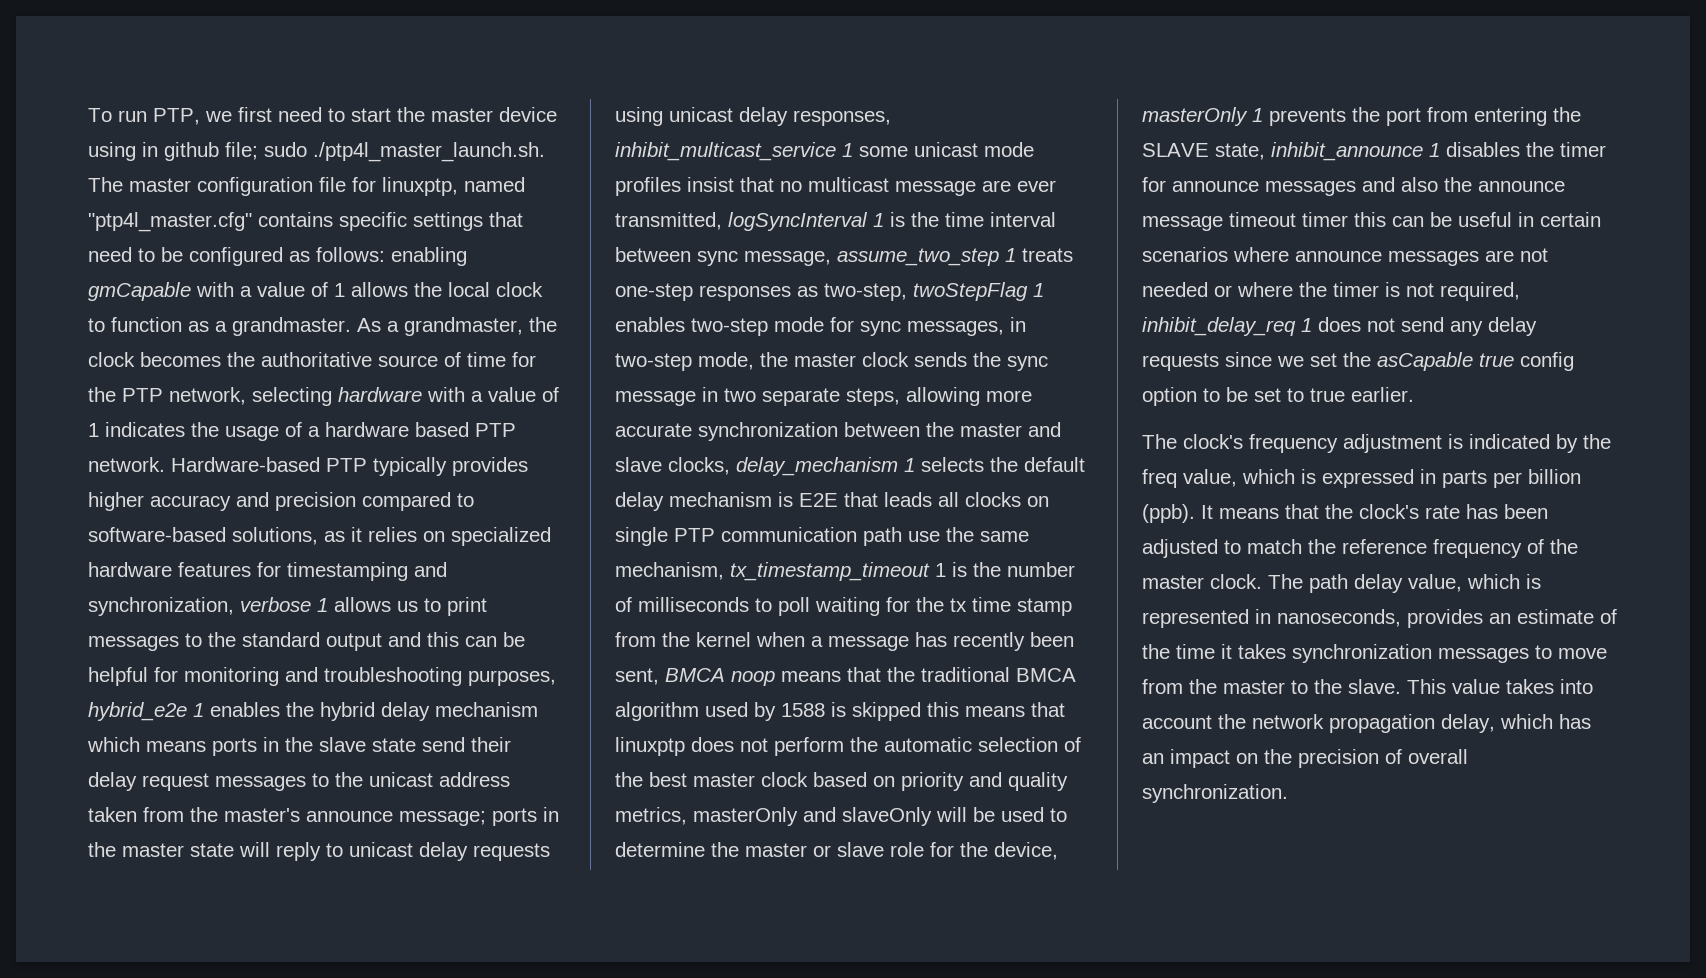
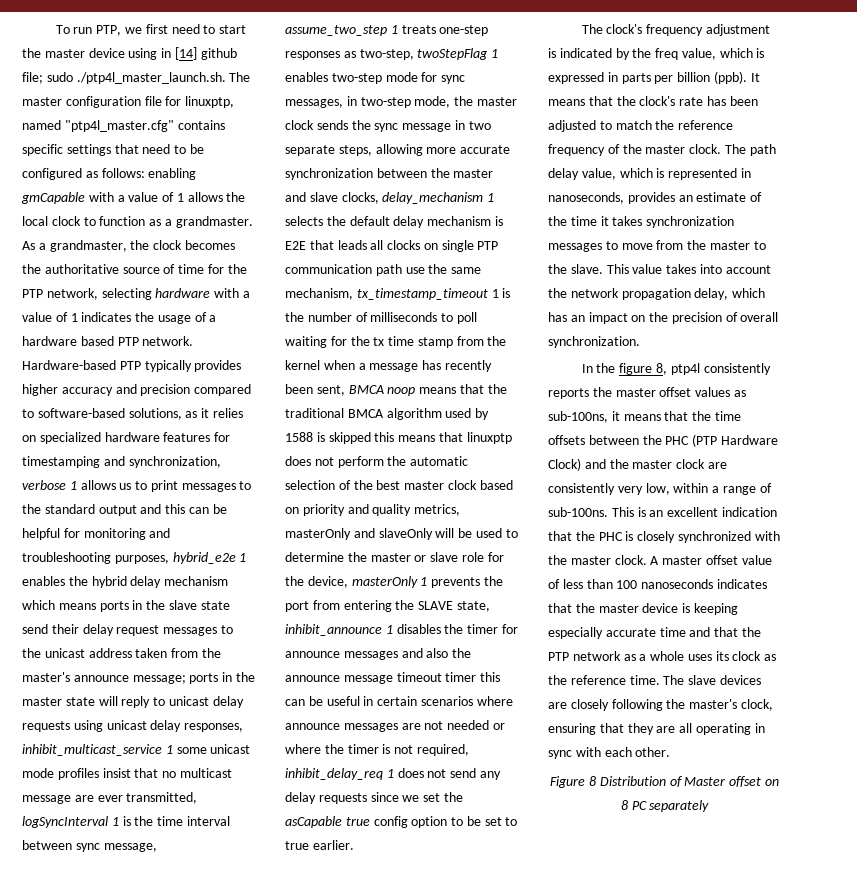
- To run PTP, we first need to start the master device using in github file; sudo ./ptp4l_master_launch.sh. The master configuration file for linuxptp, named "ptp4l_master.cfg" contains specific settings that need to be configured as follows: enabling gmCapable with a value of 1 allows the local clock to function as a grandmaster.
+ To run PTP, we first need to start the master device using in [14] github file; sudo ./ptp4l_master_launch.sh. The master configuration file for linuxptp, named "ptp4l_master.cfg" contains specific settings that need to be configured as follows: enabling gmCapable with a value of 1 allows the local clock to function as a grandmaster.
+ In the figure 8, ptp4l consistently reports the master offset values as sub-100ns, it means that the time offsets between the PHC (PTP Hardware Clock) and the master clock are consistently very low, within a range of sub-100ns. This is an excellent indication that the PHC is closely synchronized with the master clock. A master offset value of less than 100 nanoseconds indicates that the master device is keeping especially accurate time and that the PTP network as a whole uses its clock as the reference time. The slave devices are closely following the master's clock, ensuring that they are all operating in sync with each other.
+ Figure 8 Distribution of Master offset on 8 PC separately

